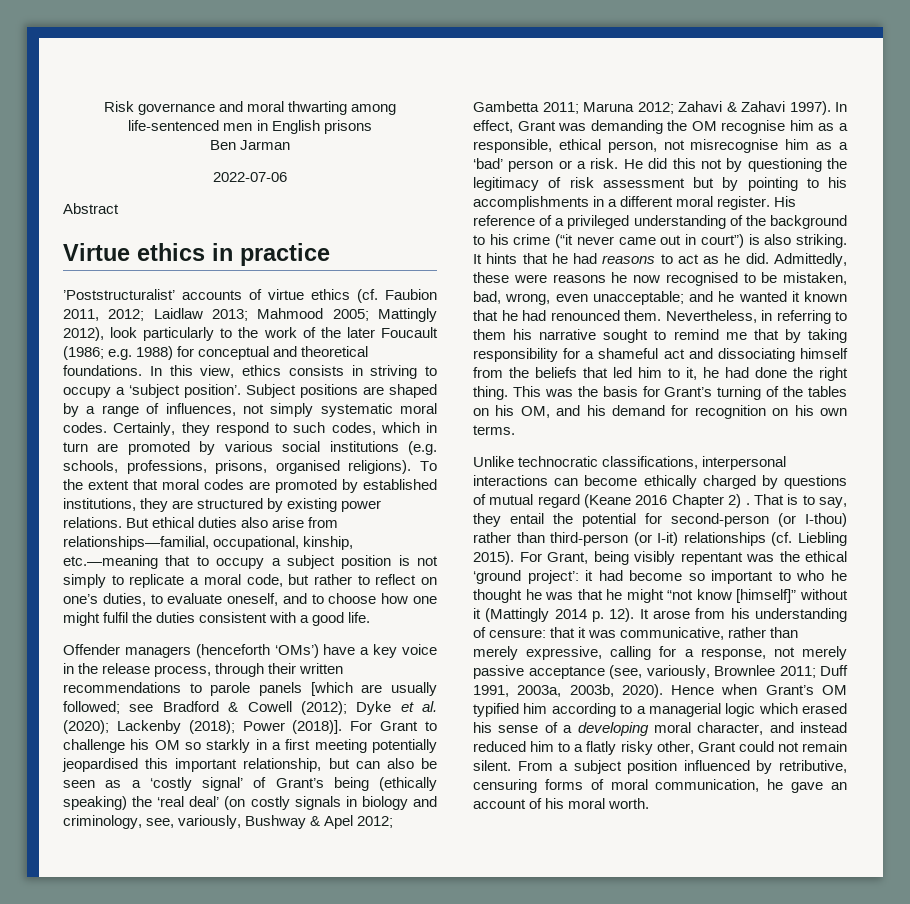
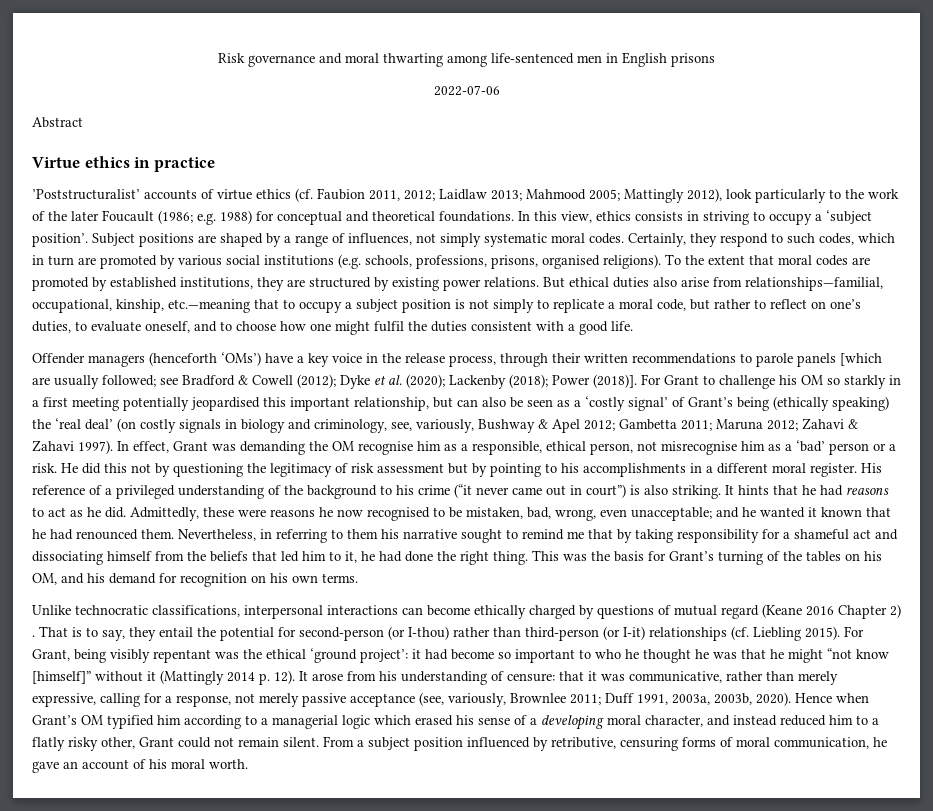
- Ben Jarman

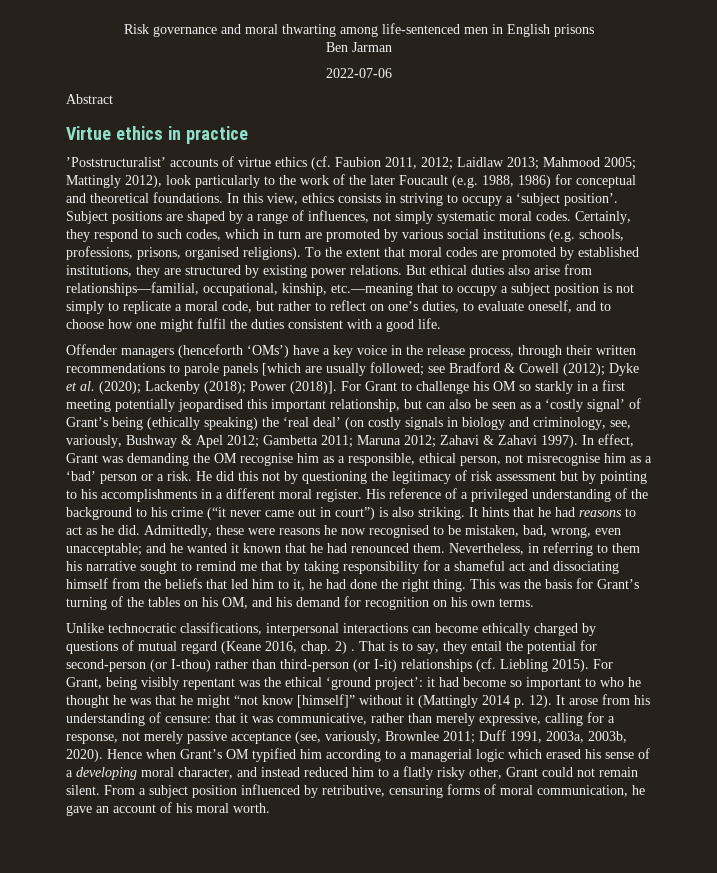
+ Ben Jarman
- ’Poststructuralist’ accounts of virtue ethics (cf. Faubion 2011, 2012; Laidlaw 2013; Mahmood 2005; Mattingly 2012), look particularly to the work of the later Foucault (1986; e.g. 1988) for conceptual and theoretical foundations.
+ ’Poststructuralist’ accounts of virtue ethics (cf. Faubion 2011, 2012; Laidlaw 2013; Mahmood 2005; Mattingly 2012), look particularly to the work of the later Foucault (e.g. 1988, 1986) for conceptual and theoretical foundations.
- Unlike technocratic classifications, interpersonal interactions can become ethically charged by questions of mutual regard (Keane 2016 Chapter 2) .
+ Unlike technocratic classifications, interpersonal interactions can become ethically charged by questions of mutual regard (Keane 2016, chap. 2) .

